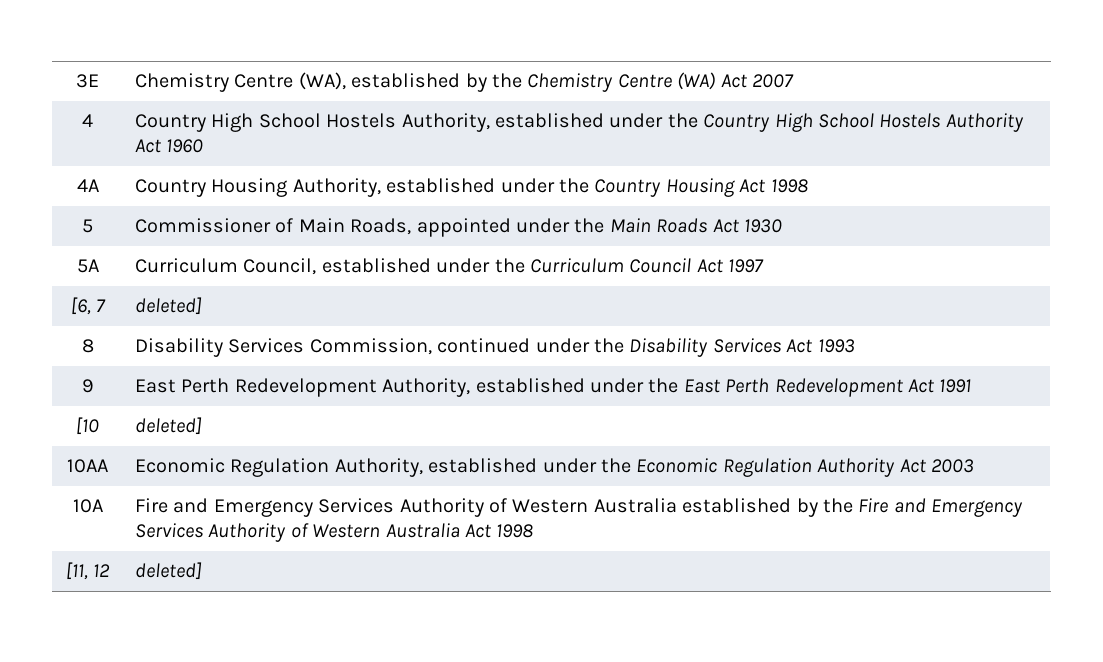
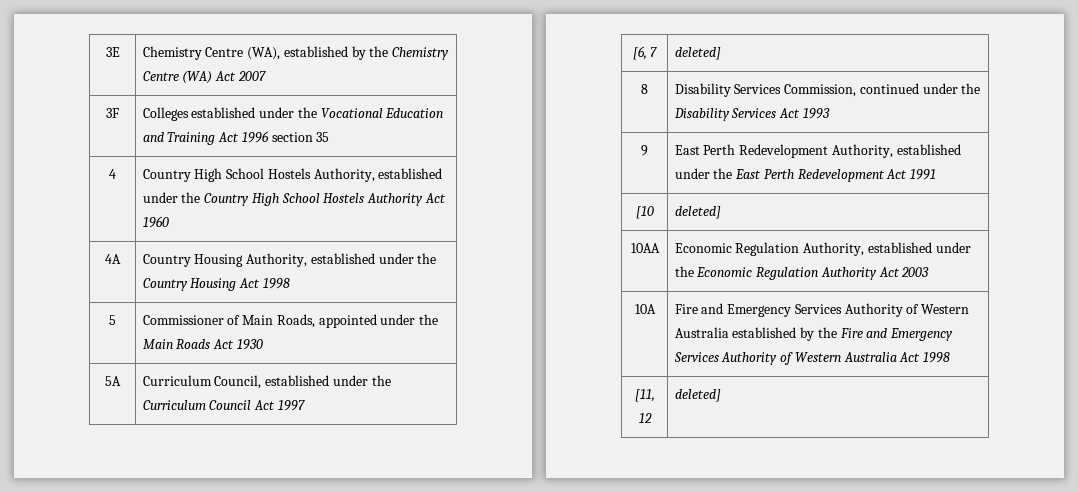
+ 3F | Colleges established under the Vocational Education and Training Act 1996 section 35

